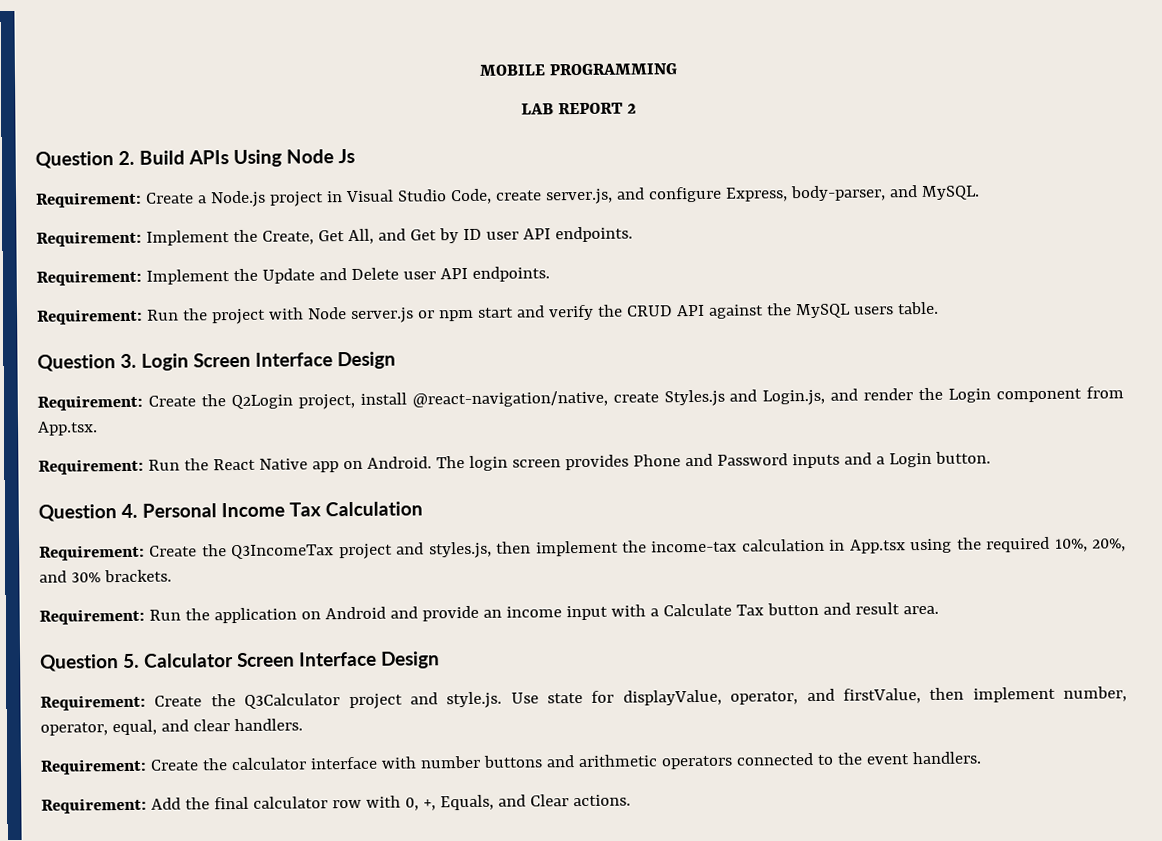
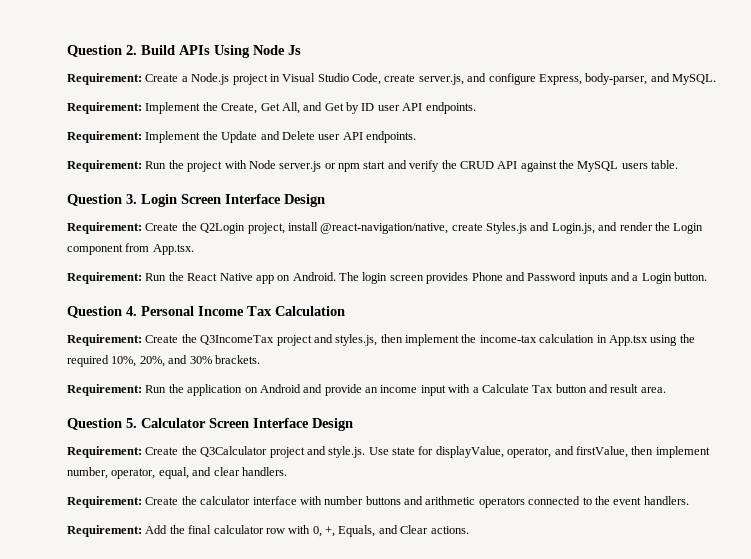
- MOBILE PROGRAMMING
- LAB REPORT 2

